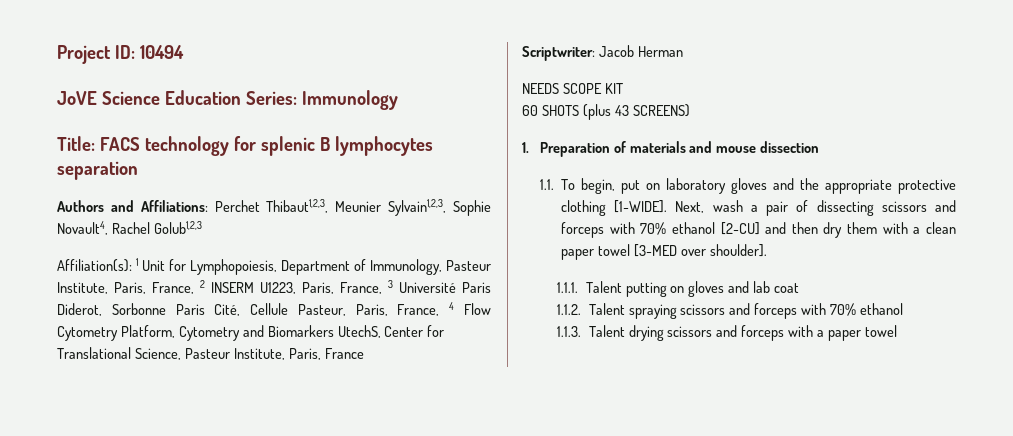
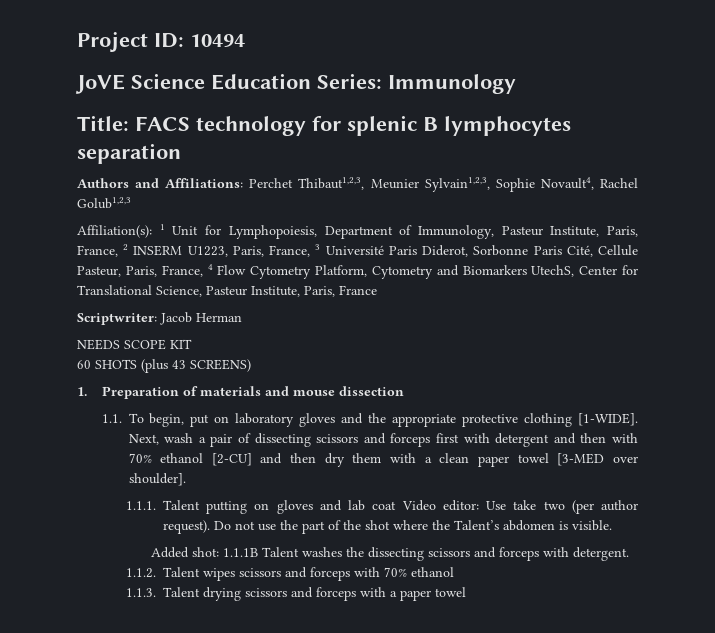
- Next, wash a pair of dissecting scissors and forceps with 70% ethanol [2-CU] and then dry them with a clean paper towel [3-MED over shoulder].
+ Next, wash a pair of dissecting scissors and forceps first with detergent and then with 70% ethanol [2-CU] and then dry them with a clean paper towel [3-MED over shoulder].
- 1.1.1. Talent putting on gloves and lab coat
+ 1.1.1. Talent putting on gloves and lab coat Video editor: Use take two (per author request). Do not use the part of the shot where the Talent’s abdomen is visible.
+ Added shot: 1.1.1B Talent washes the dissecting scissors and forceps with detergent.
- 1.1.2. Talent spraying scissors and forceps with 70% ethanol
+ 1.1.2. Talent wipes scissors and forceps with 70% ethanol

